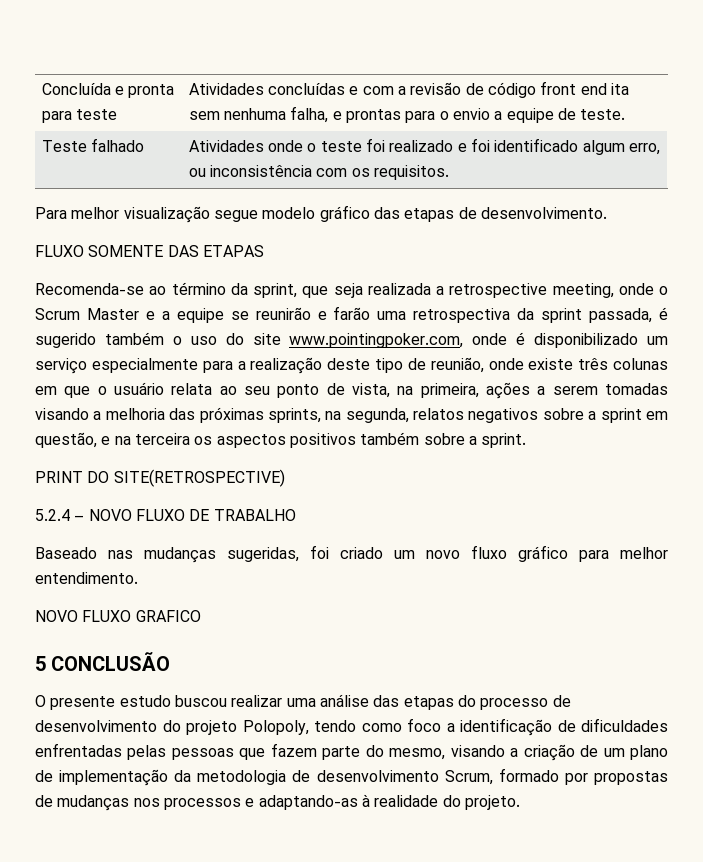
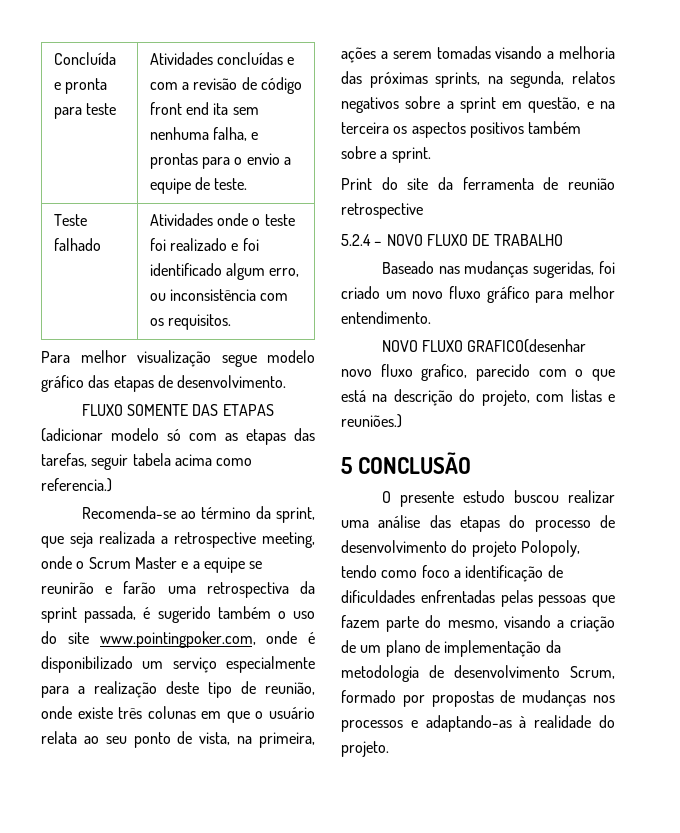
- FLUXO SOMENTE DAS ETAPAS
+ FLUXO SOMENTE DAS ETAPAS (adicionar modelo só com as etapas das tarefas, seguir tabela acima como referencia.)
- PRINT DO SITE(RETROSPECTIVE)
+ Print do site da ferramenta de reunião retrospective
- NOVO FLUXO GRAFICO
+ NOVO FLUXO GRAFICO(desenhar novo fluxo grafico, parecido com o que está na descrição do projeto, com listas e reuniões.)

